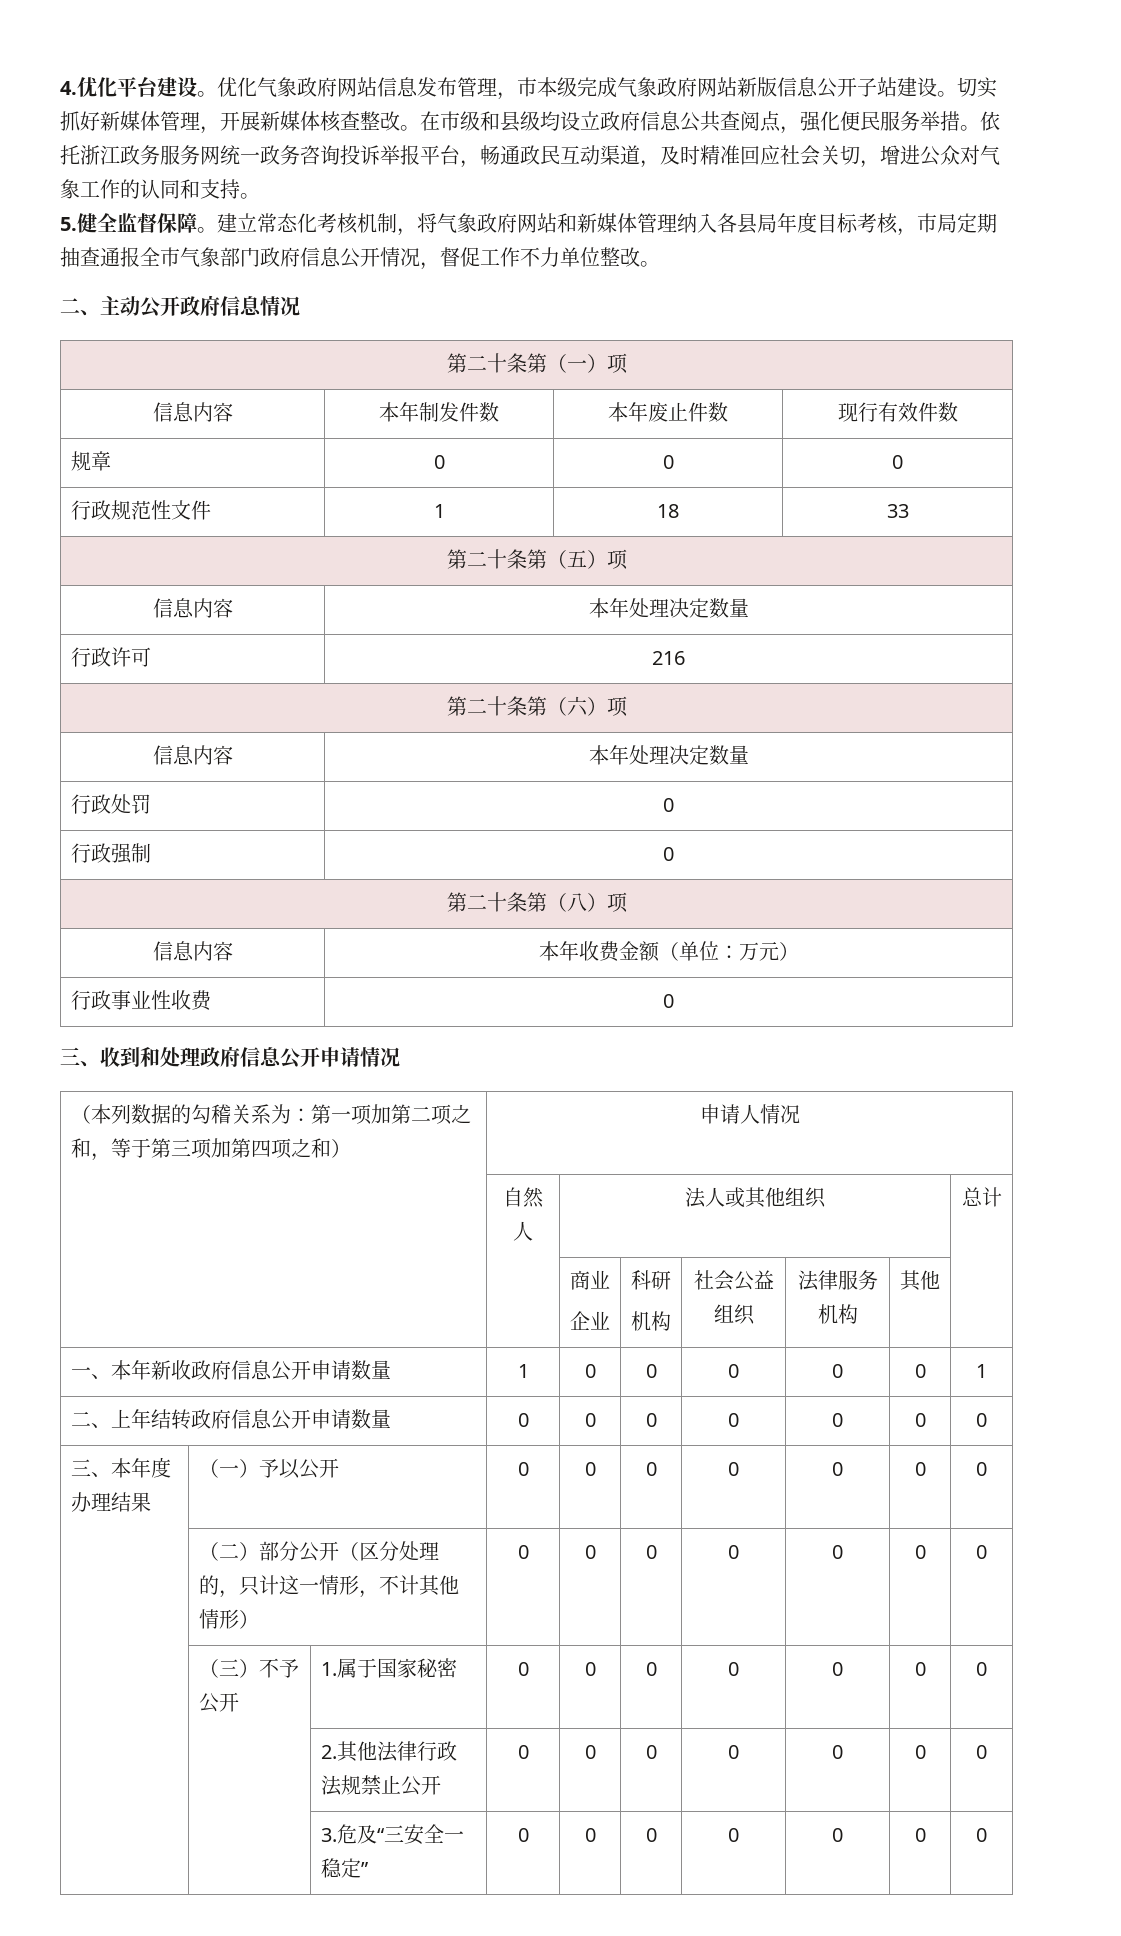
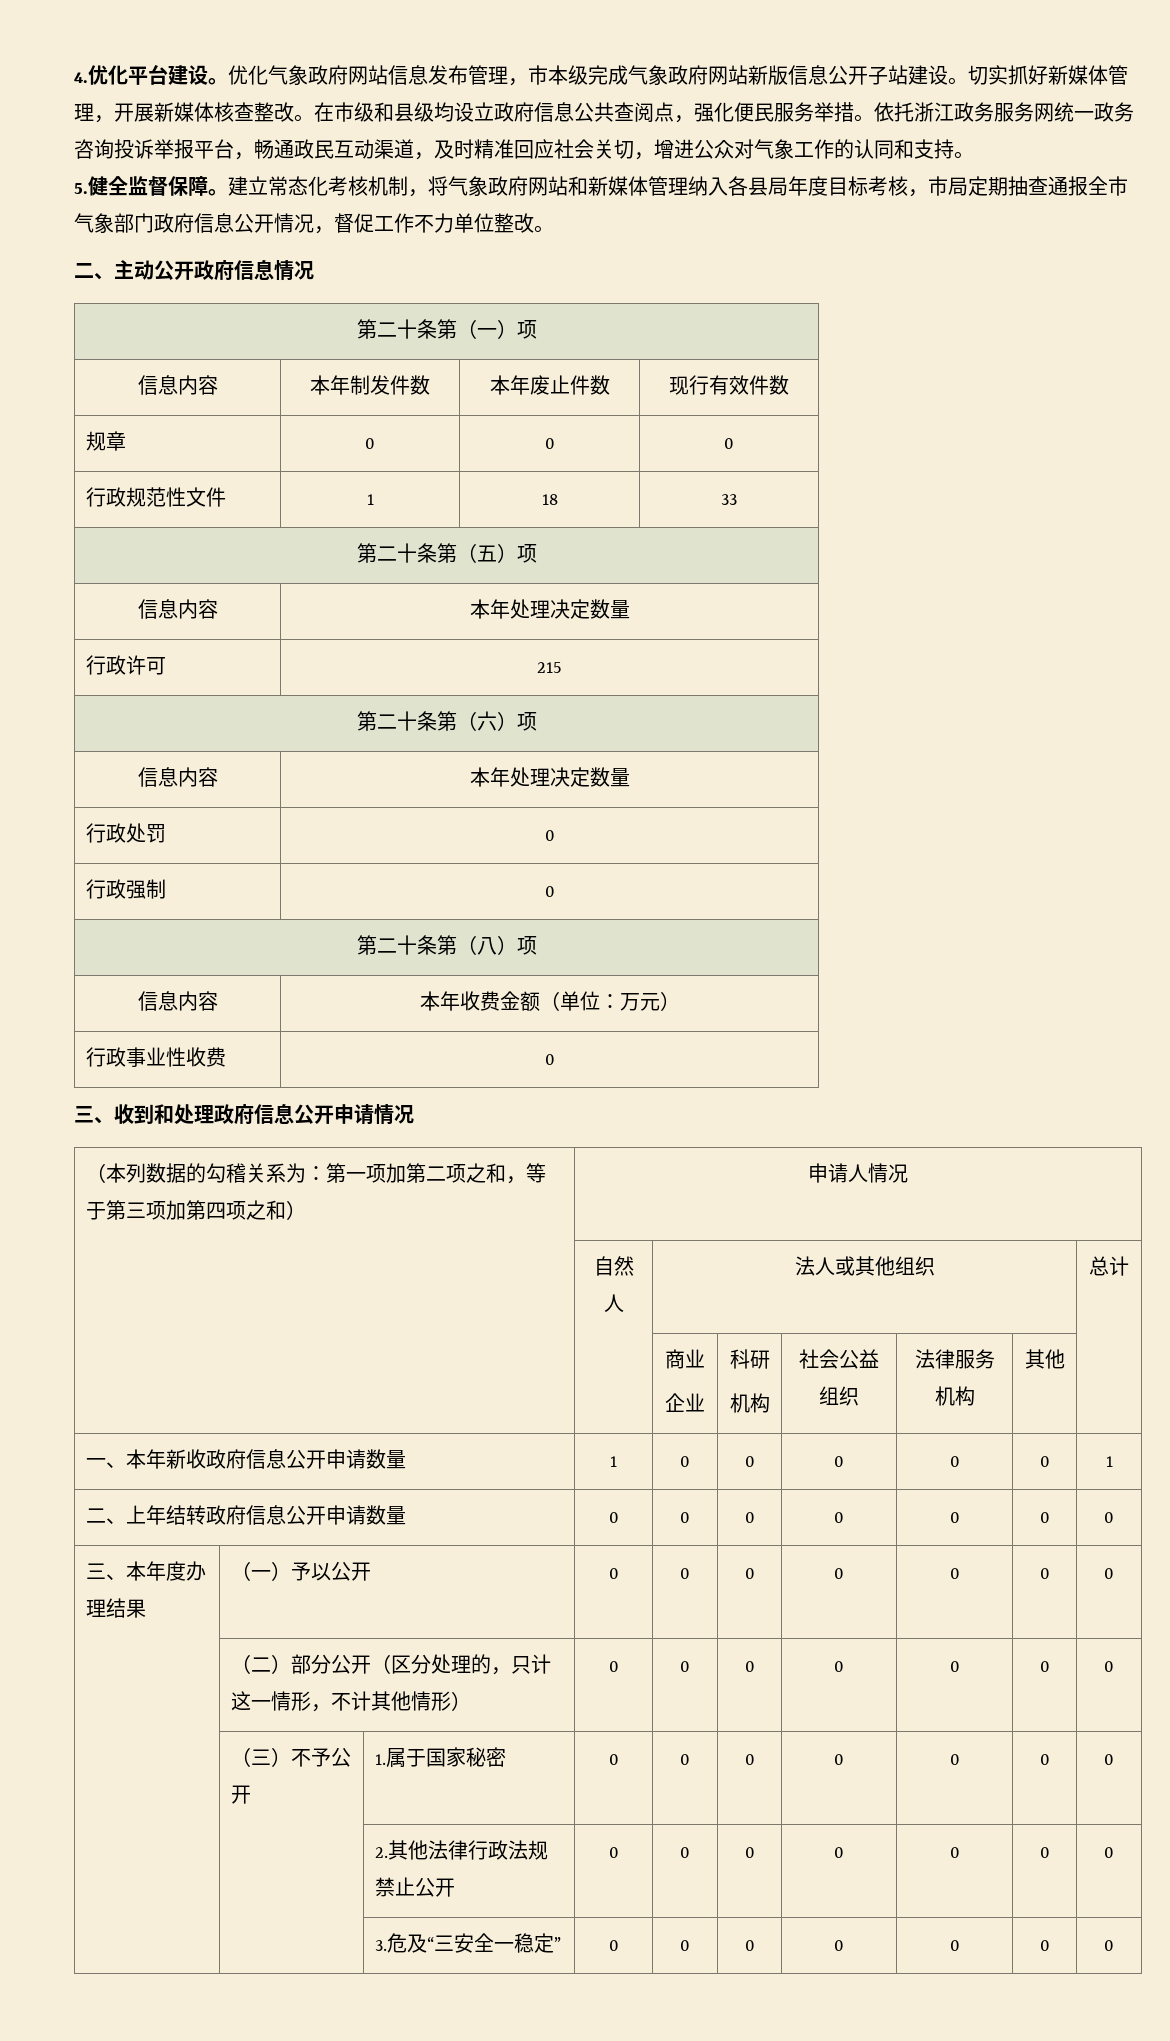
- 行政许可 | 216
+ 行政许可 | 215

